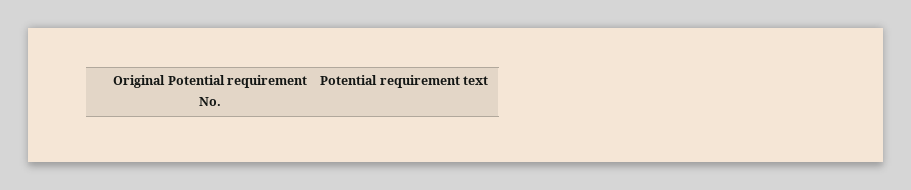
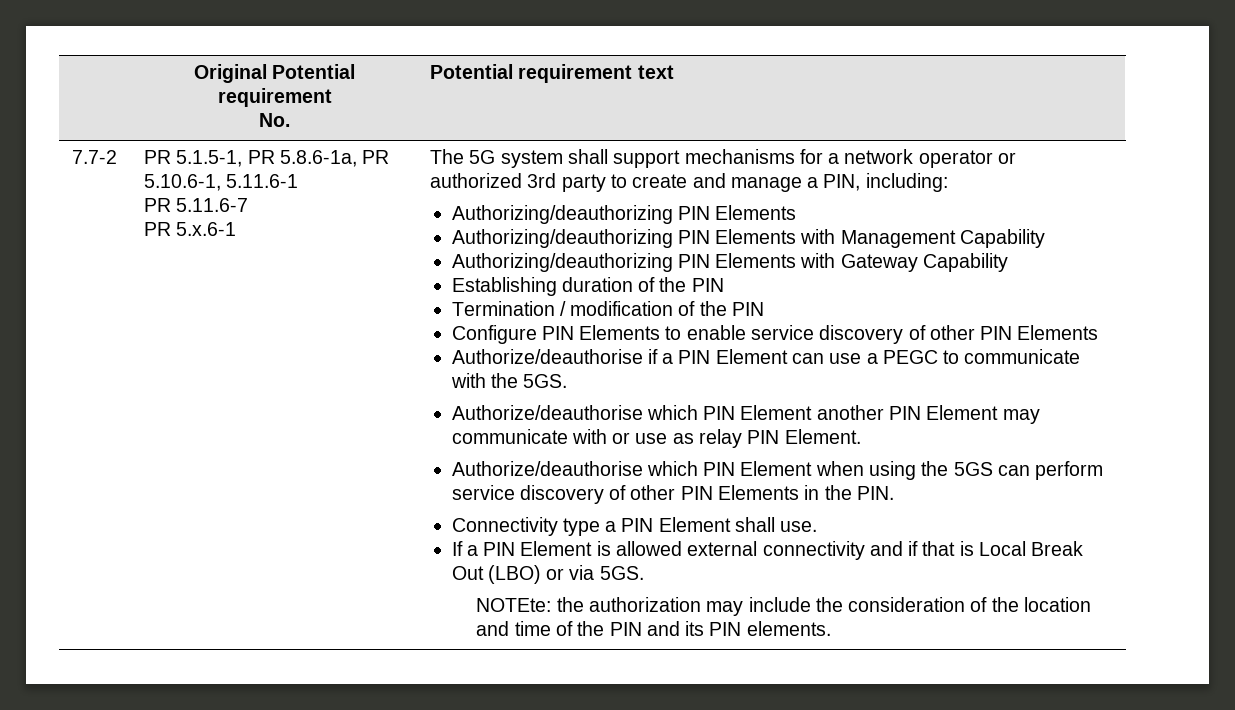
+ 7.7-2 | PR 5.1.5-1, PR 5.8.6-1a, PR 5.10.6-1, 5.11.6-1
+ PR 5.11.6-7
+ PR 5.x.6-1 | The 5G system shall support mechanisms for a network operator or authorized 3rd party to create and manage a PIN, including:
+ Authorizing/deauthorizing PIN Elements
+ Authorizing/deauthorizing PIN Elements with Management Capability
+ Authorizing/deauthorizing PIN Elements with Gateway Capability
+ Establishing duration of the PIN
+ Termination / modification of the PIN
+ Configure PIN Elements to enable service discovery of other PIN Elements
+ Authorize/deauthorise if a PIN Element can use a PEGC to communicate with the 5GS.
+ Authorize/deauthorise which PIN Element another PIN Element may communicate with or use as relay PIN Element.
+ Authorize/deauthorise which PIN Element when using the 5GS can perform service discovery of other PIN Elements in the PIN.
+ Connectivity type a PIN Element shall use.
+ If a PIN Element is allowed external connectivity and if that is Local Break Out (LBO) or via 5GS.
+ NOTEte: the authorization may include the consideration of the location and time of the PIN and its PIN elements.

